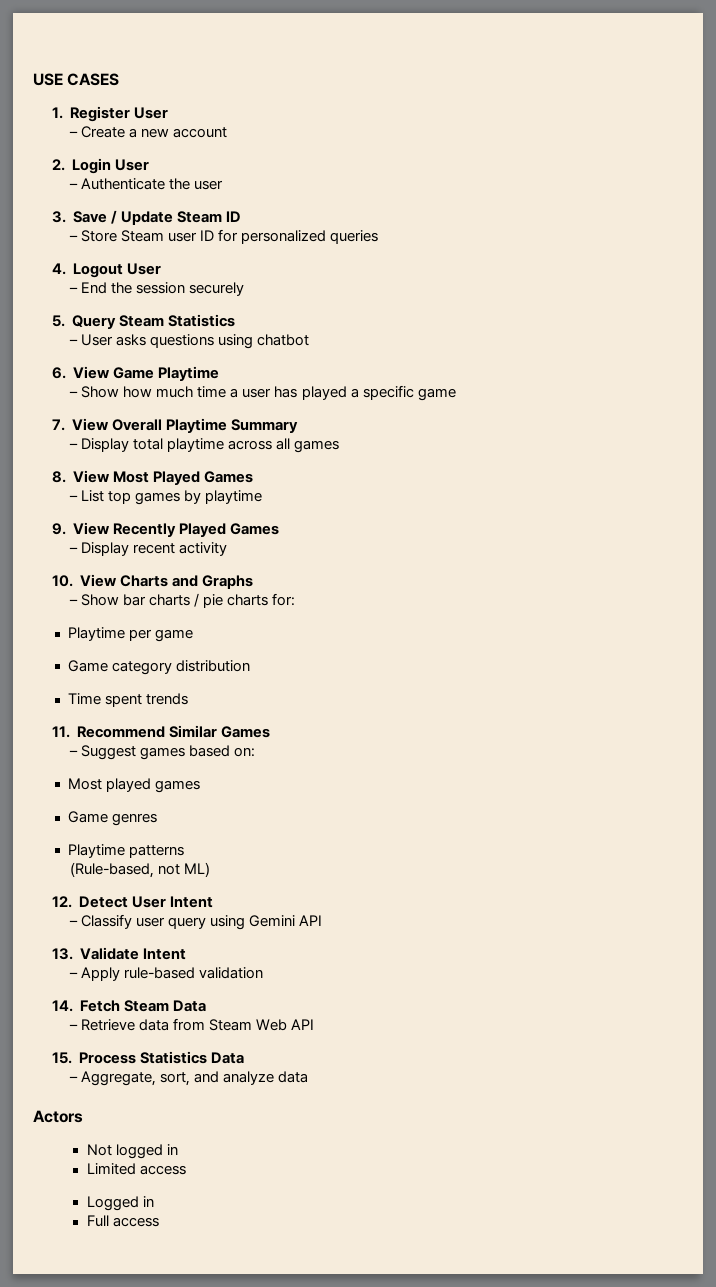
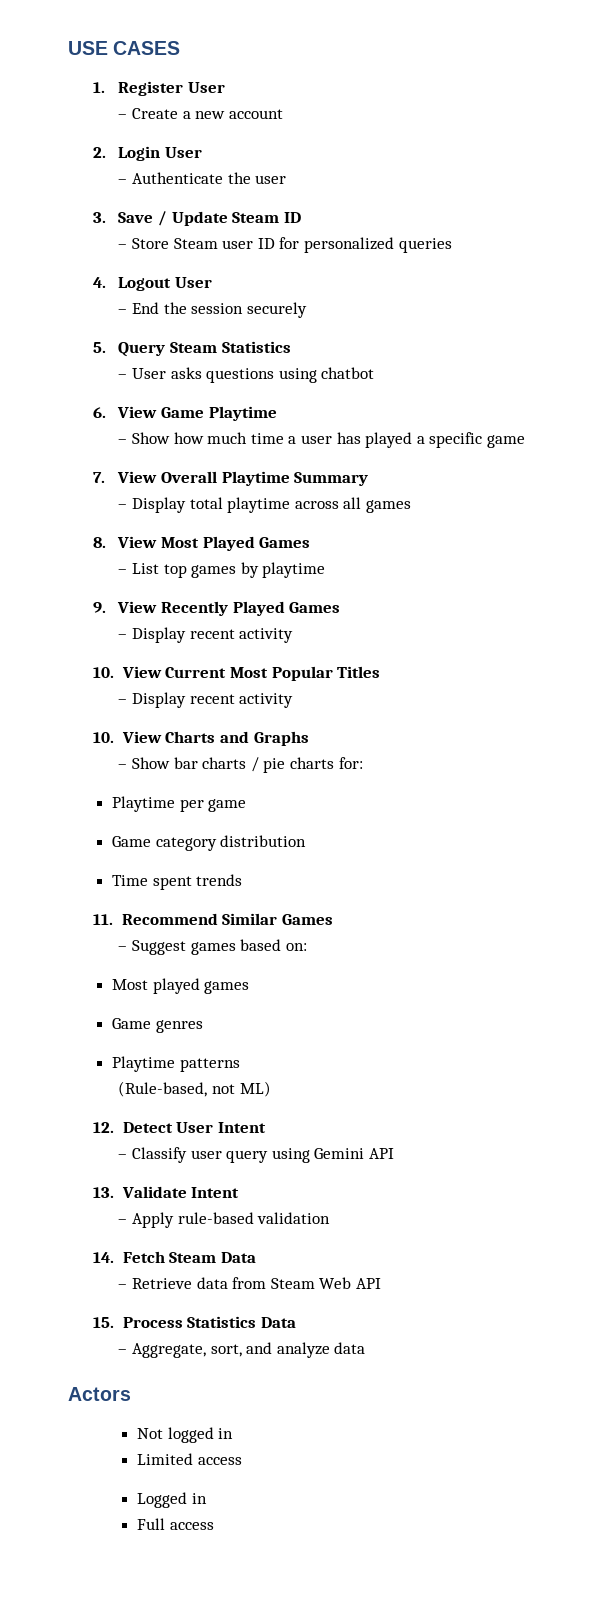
+ 10. View Current Most Popular Titles
+ – Display recent activity

